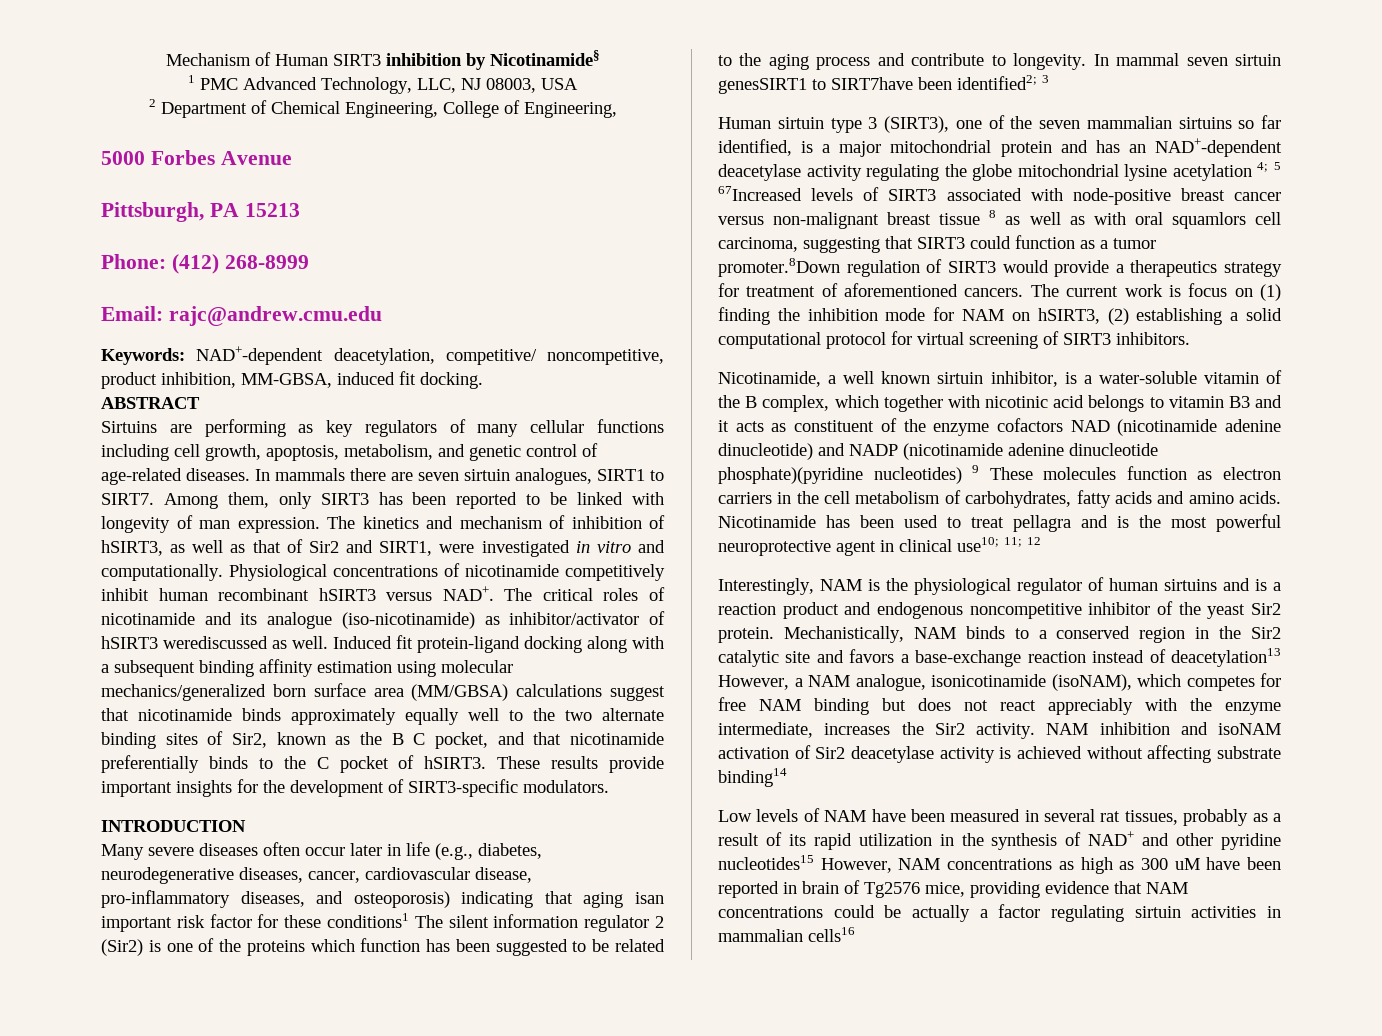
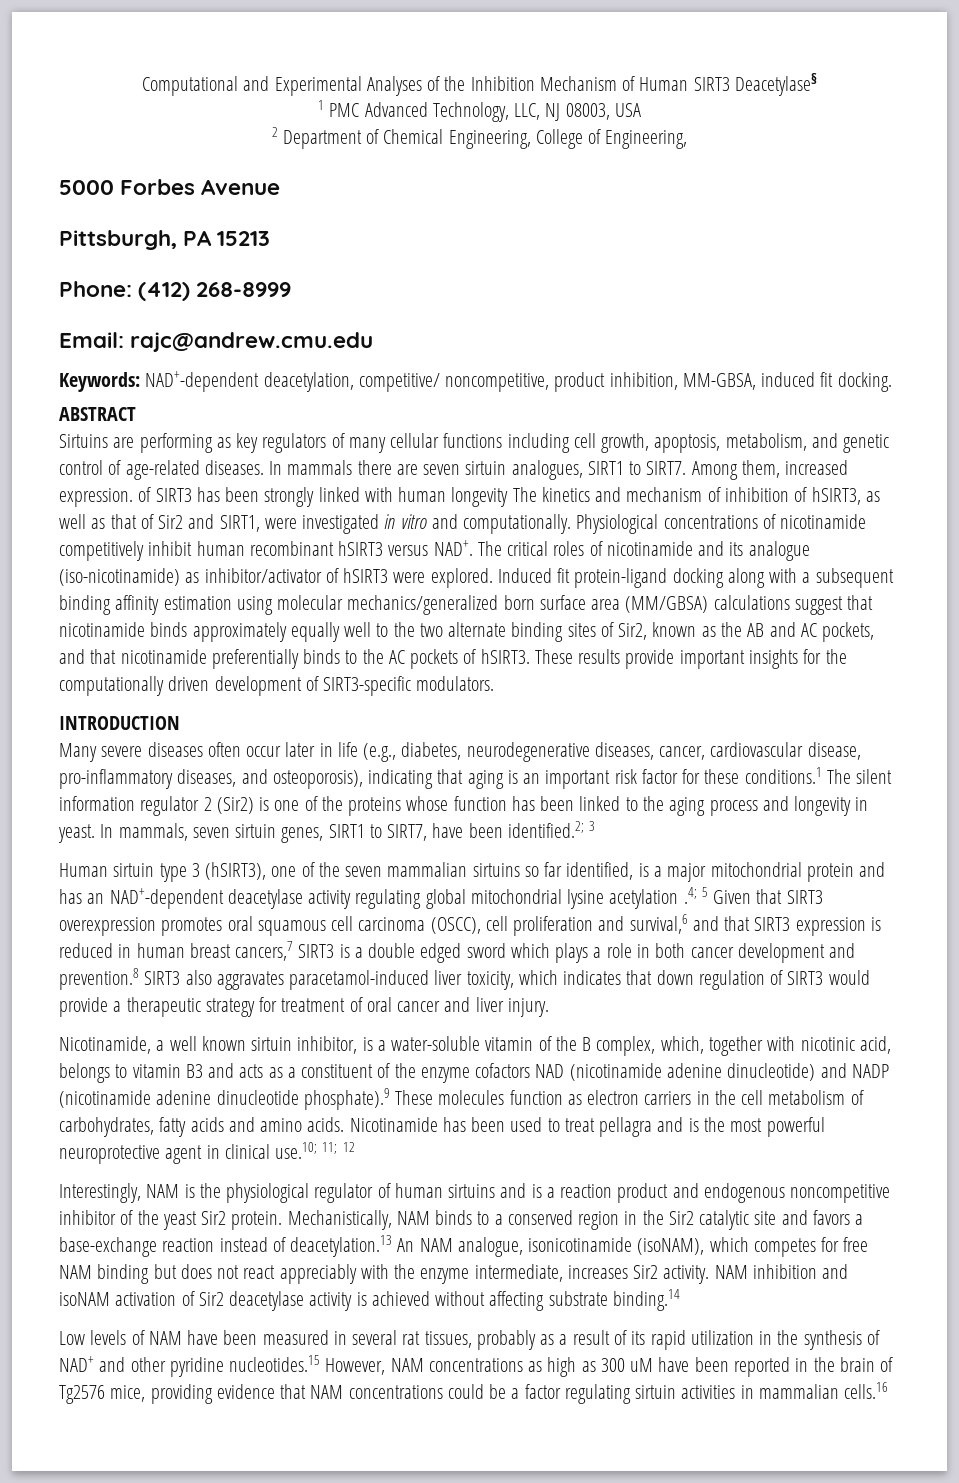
- Mechanism of Human SIRT3 inhibition by Nicotinamide§
+ Computational and Experimental Analyses of the Inhibition Mechanism of Human SIRT3 Deacetylase§
- Among them, only SIRT3 has been reported to be linked with longevity of man expression. The kinetics and mechanism of inhibition of hSIRT3, as well as that of Sir2 and SIRT1, were investigated in vitro and computationally.
+ Among them, increased expression. of SIRT3 has been strongly linked with human longevity The kinetics and mechanism of inhibition of hSIRT3, as well as that of Sir2 and SIRT1, were investigated in vitro and computationally.
- The critical roles of nicotinamide and its analogue (iso-nicotinamide) as inhibitor/activator of hSIRT3 werediscussed as well.
+ The critical roles of nicotinamide and its analogue (iso-nicotinamide) as inhibitor/activator of hSIRT3 were explored.
- Induced fit protein-ligand docking along with a subsequent binding affinity estimation using molecular mechanics/generalized born surface area (MM/GBSA) calculations suggest that nicotinamide binds approximately equally well to the two alternate binding sites of Sir2, known as the B C pocket, and that nicotinamide preferentially binds to the C pocket of hSIRT3.
+ Induced fit protein-ligand docking along with a subsequent binding affinity estimation using molecular mechanics/generalized born surface area (MM/GBSA) calculations suggest that nicotinamide binds approximately equally well to the two alternate binding sites of Sir2, known as the AB and AC pockets, and that nicotinamide preferentially binds to the AC pockets of hSIRT3.
- These results provide important insights for the development of SIRT3-specific modulators.
+ These results provide important insights for the computationally driven development of SIRT3-specific modulators.
- Many severe diseases often occur later in life (e.g., diabetes, neurodegenerative diseases, cancer, cardiovascular disease, pro-inflammatory diseases, and osteoporosis) indicating that aging isan important risk factor for these conditions1 The silent information regulator 2 (Sir2) is one of the proteins which function has been suggested to be related to the aging process and contribute to longevity. In mammal seven sirtuin genesSIRT1 to SIRT7have been identified2; 3
+ Many severe diseases often occur later in life (e.g., diabetes, neurodegenerative diseases, cancer, cardiovascular disease, pro-inflammatory diseases, and osteoporosis), indicating that aging is an important risk factor for these conditions.1 The silent information regulator 2 (Sir2) is one of the proteins whose function has been linked to the aging process and longevity in yeast. In mammals, seven sirtuin genes, SIRT1 to SIRT7, have been identified.2; 3
- Human sirtuin type 3 (SIRT3), one of the seven mammalian sirtuins so far identified, is a major mitochondrial protein and has an NAD+-dependent deacetylase activity regulating the globe mitochondrial lysine acetylation 4; 5 67Increased levels of SIRT3 associated with node-positive breast cancer versus non-malignant breast tissue 8 as well as with oral squamlors cell carcinoma, suggesting that SIRT3 could function as a tumor promoter.8Down regulation of SIRT3 would provide a therapeutics strategy for treatment of aforementioned cancers. The current work is focus on (1) finding the inhibition mode for NAM on hSIRT3, (2) establishing a solid computational protocol for virtual screening of SIRT3 inhibitors.
+ Human sirtuin type 3 (hSIRT3), one of the seven mammalian sirtuins so far identified, is a major mitochondrial protein and has an NAD+-dependent deacetylase activity regulating global mitochondrial lysine acetylation .4; 5 Given that SIRT3 overexpression promotes oral squamous cell carcinoma (OSCC), cell proliferation and survival,6 and that SIRT3 expression is reduced in human breast cancers,7 SIRT3 is a double edged sword which plays a role in both cancer development and prevention.8 SIRT3 also aggravates paracetamol-induced liver toxicity, which indicates that down regulation of SIRT3 would provide a therapeutic strategy for treatment of oral cancer and liver injury.
- Nicotinamide, a well known sirtuin inhibitor, is a water-soluble vitamin of the B complex, which together with nicotinic acid belongs to vitamin B3 and it acts as constituent of the enzyme cofactors NAD (nicotinamide adenine dinucleotide) and NADP (nicotinamide adenine dinucleotide phosphate)(pyridine nucleotides) 9 These molecules function as electron carriers in the cell metabolism of carbohydrates, fatty acids and amino acids.
+ Nicotinamide, a well known sirtuin inhibitor, is a water-soluble vitamin of the B complex, which, together with nicotinic acid, belongs to vitamin B3 and acts as a constituent of the enzyme cofactors NAD (nicotinamide adenine dinucleotide) and NADP (nicotinamide adenine dinucleotide phosphate).9 These molecules function as electron carriers in the cell metabolism of carbohydrates, fatty acids and amino acids.
- Nicotinamide has been used to treat pellagra and is the most powerful neuroprotective agent in clinical use10; 11; 12
+ Nicotinamide has been used to treat pellagra and is the most powerful neuroprotective agent in clinical use.10; 11; 12
- Mechanistically, NAM binds to a conserved region in the Sir2 catalytic site and favors a base-exchange reaction instead of deacetylation13 However, a NAM analogue, isonicotinamide (isoNAM), which competes for free NAM binding but does not react appreciably with the enzyme intermediate, increases the Sir2 activity.
+ Mechanistically, NAM binds to a conserved region in the Sir2 catalytic site and favors a base-exchange reaction instead of deacetylation.13 An NAM analogue, isonicotinamide (isoNAM), which competes for free NAM binding but does not react appreciably with the enzyme intermediate, increases Sir2 activity.
- NAM inhibition and isoNAM activation of Sir2 deacetylase activity is achieved without affecting substrate binding14
+ NAM inhibition and isoNAM activation of Sir2 deacetylase activity is achieved without affecting substrate binding.14
- Low levels of NAM have been measured in several rat tissues, probably as a result of its rapid utilization in the synthesis of NAD+ and other pyridine nucleotides15 However, NAM concentrations as high as 300 uM have been reported in brain of Tg2576 mice, providing evidence that NAM concentrations could be actually a factor regulating sirtuin activities in mammalian cells16
+ Low levels of NAM have been measured in several rat tissues, probably as a result of its rapid utilization in the synthesis of NAD+ and other pyridine nucleotides.15 However, NAM concentrations as high as 300 uM have been reported in the brain of Tg2576 mice, providing evidence that NAM concentrations could be a factor regulating sirtuin activities in mammalian cells.16

